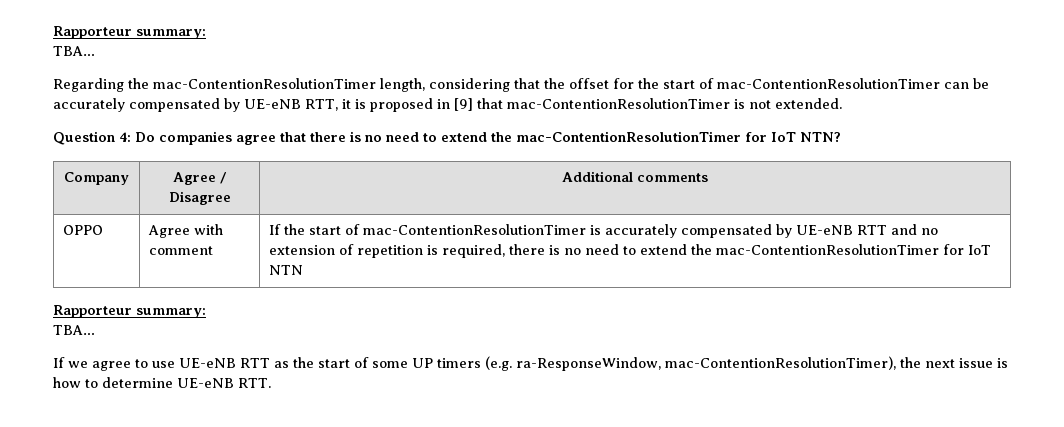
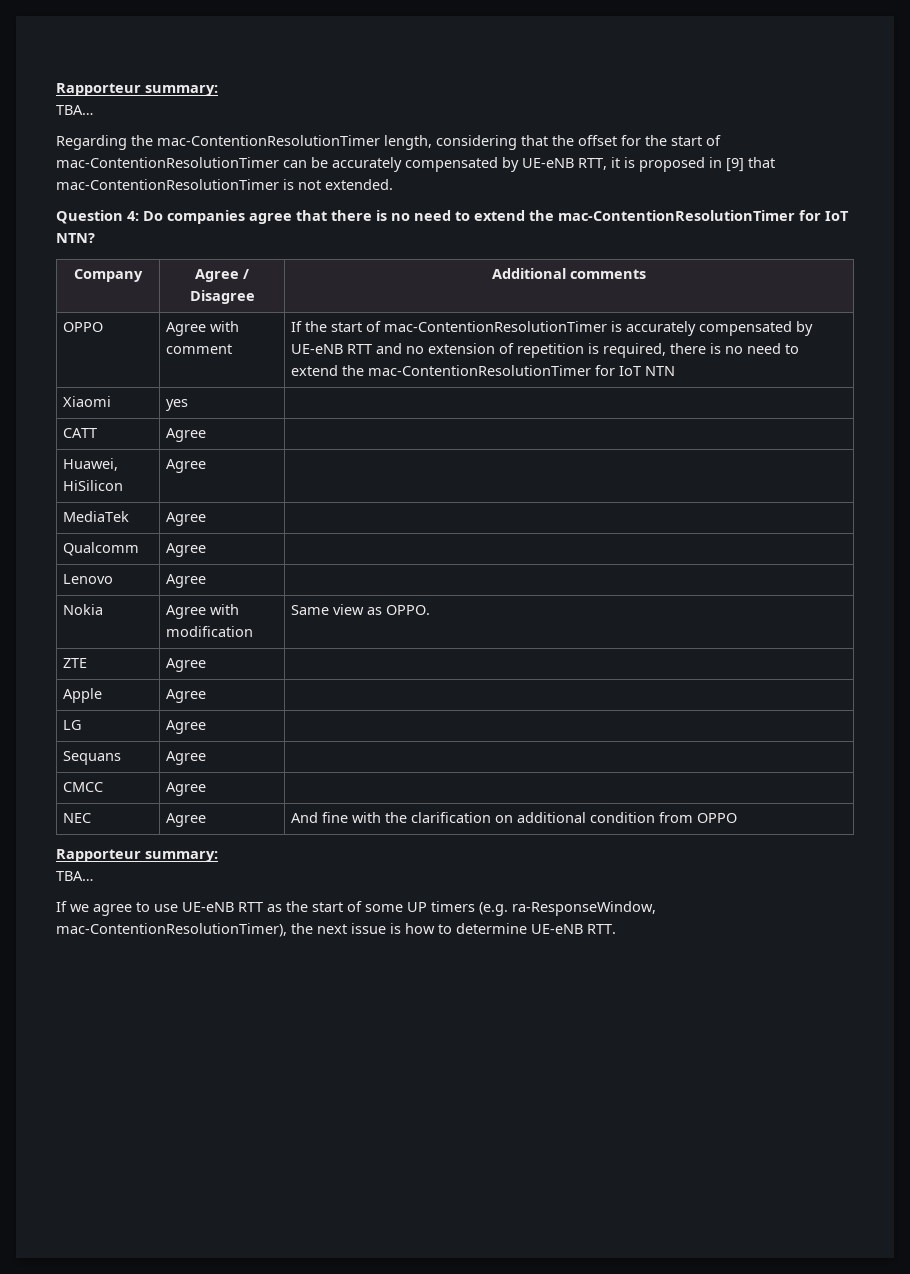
+ Xiaomi | yes |
+ CATT | Agree |
+ Huawei, HiSilicon | Agree |
+ MediaTek | Agree |
+ Qualcomm | Agree |
+ Lenovo | Agree |
+ Nokia | Agree with modification | Same view as OPPO.
+ ZTE | Agree |
+ Apple | Agree |
+ LG | Agree |
+ Sequans | Agree |
+ CMCC | Agree |
+ NEC | Agree | And fine with the clarification on additional condition from OPPO

